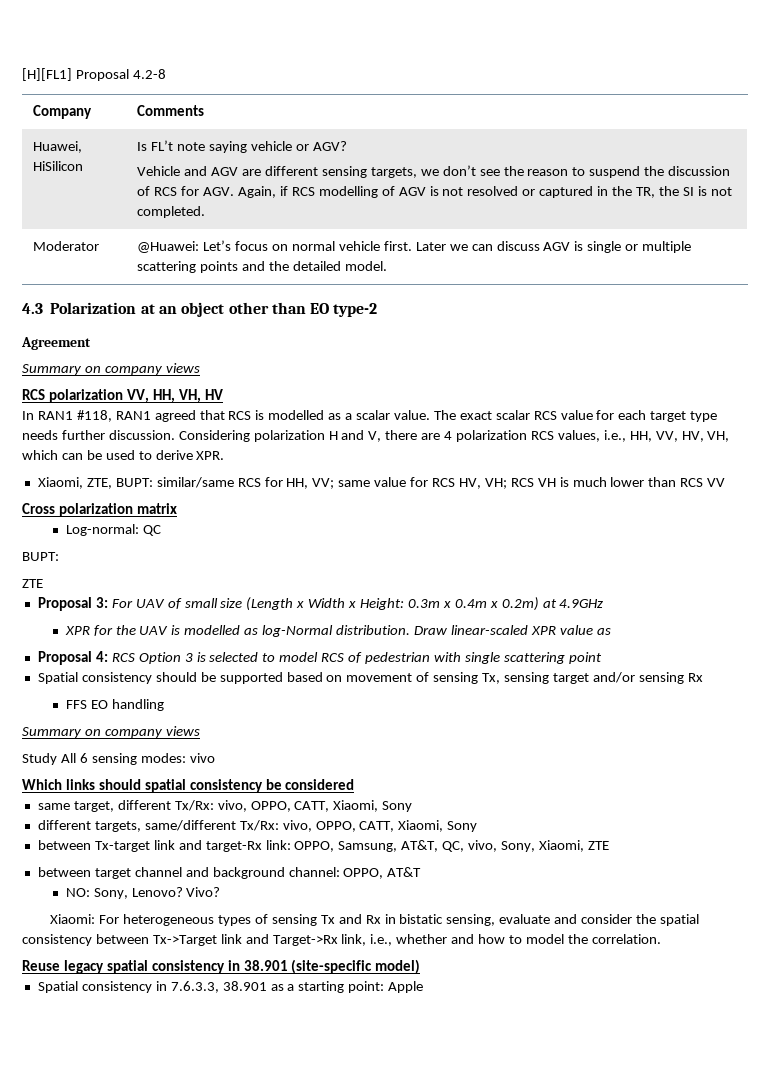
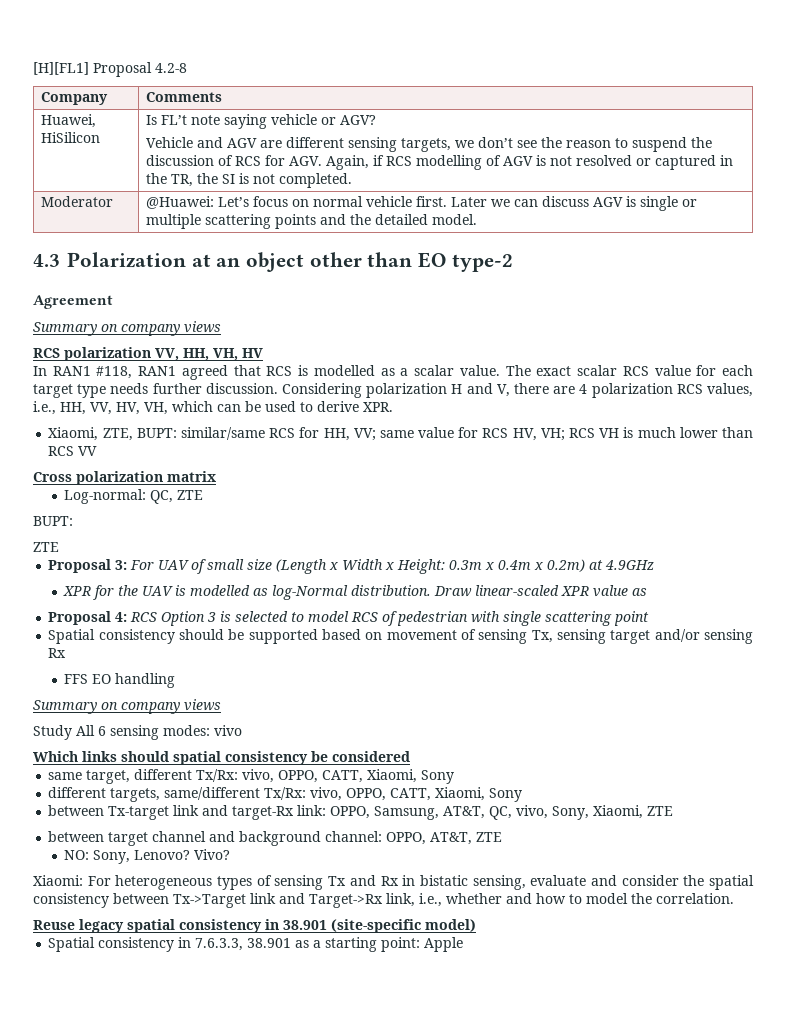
- Log-normal: QC
+ Log-normal: QC, ZTE
- between target channel and background channel: OPPO, AT&T
+ between target channel and background channel: OPPO, AT&T, ZTE

